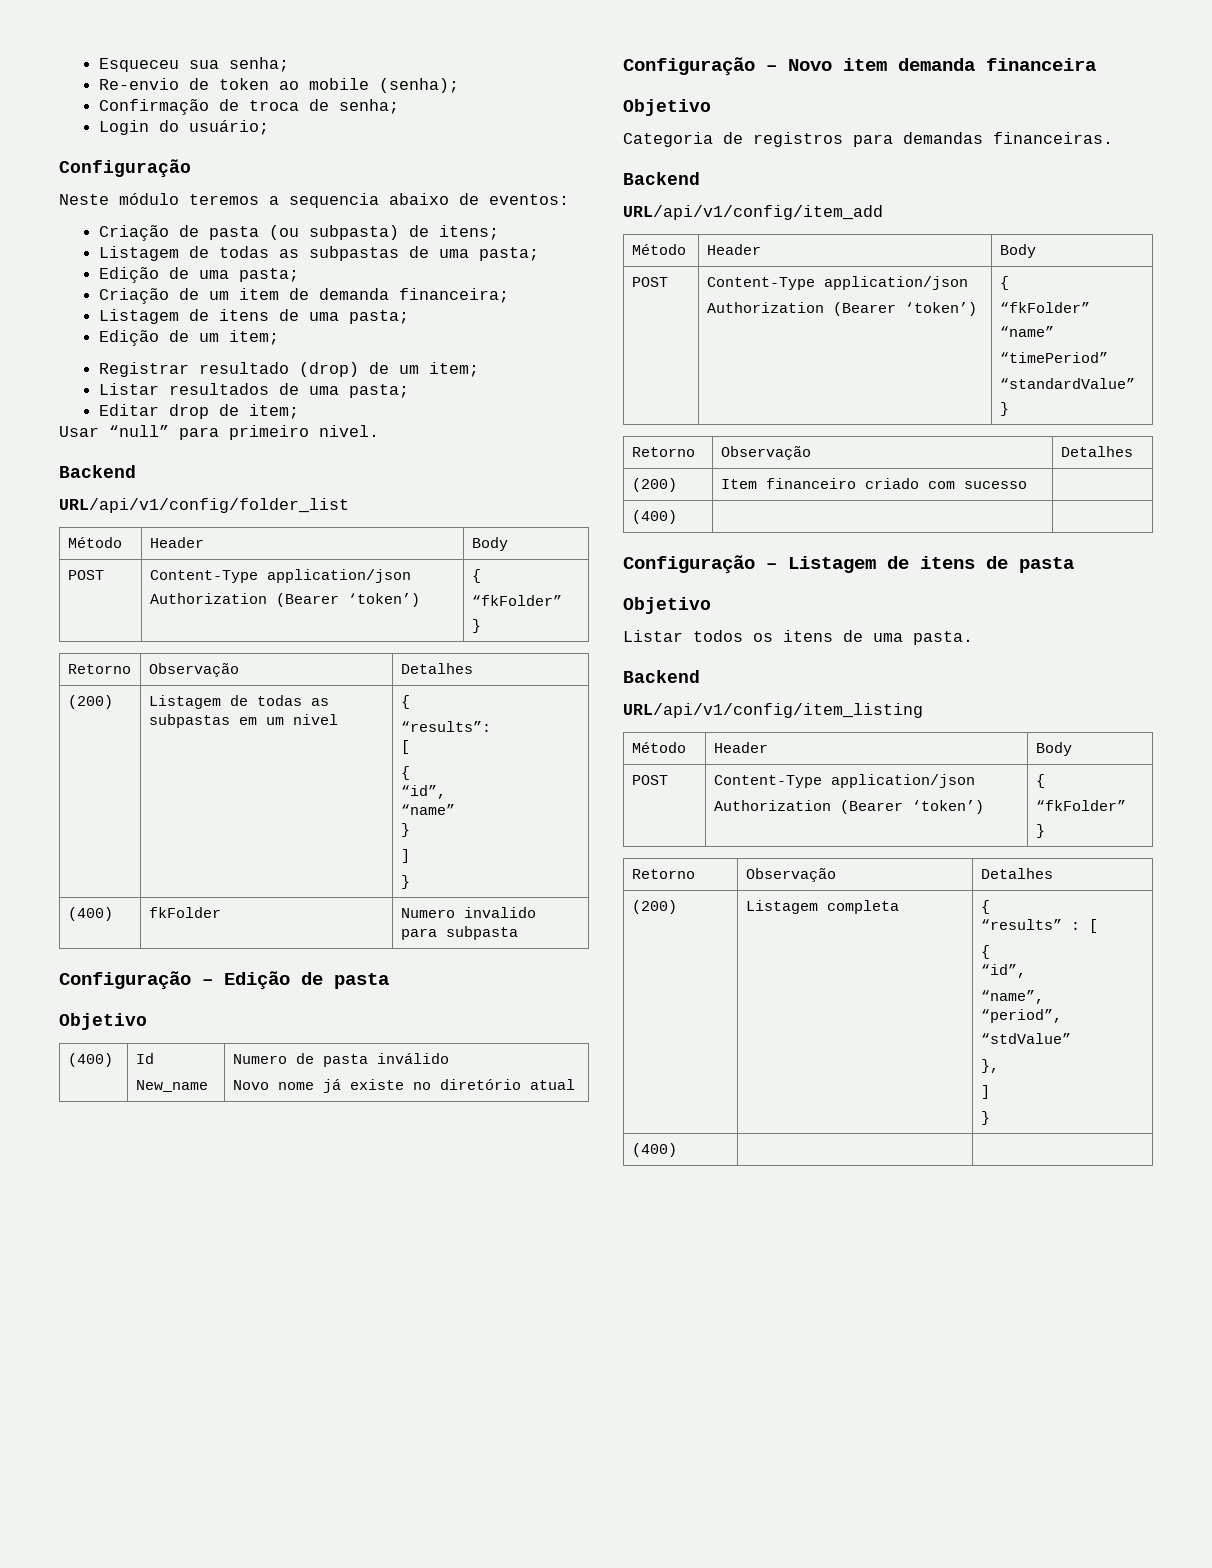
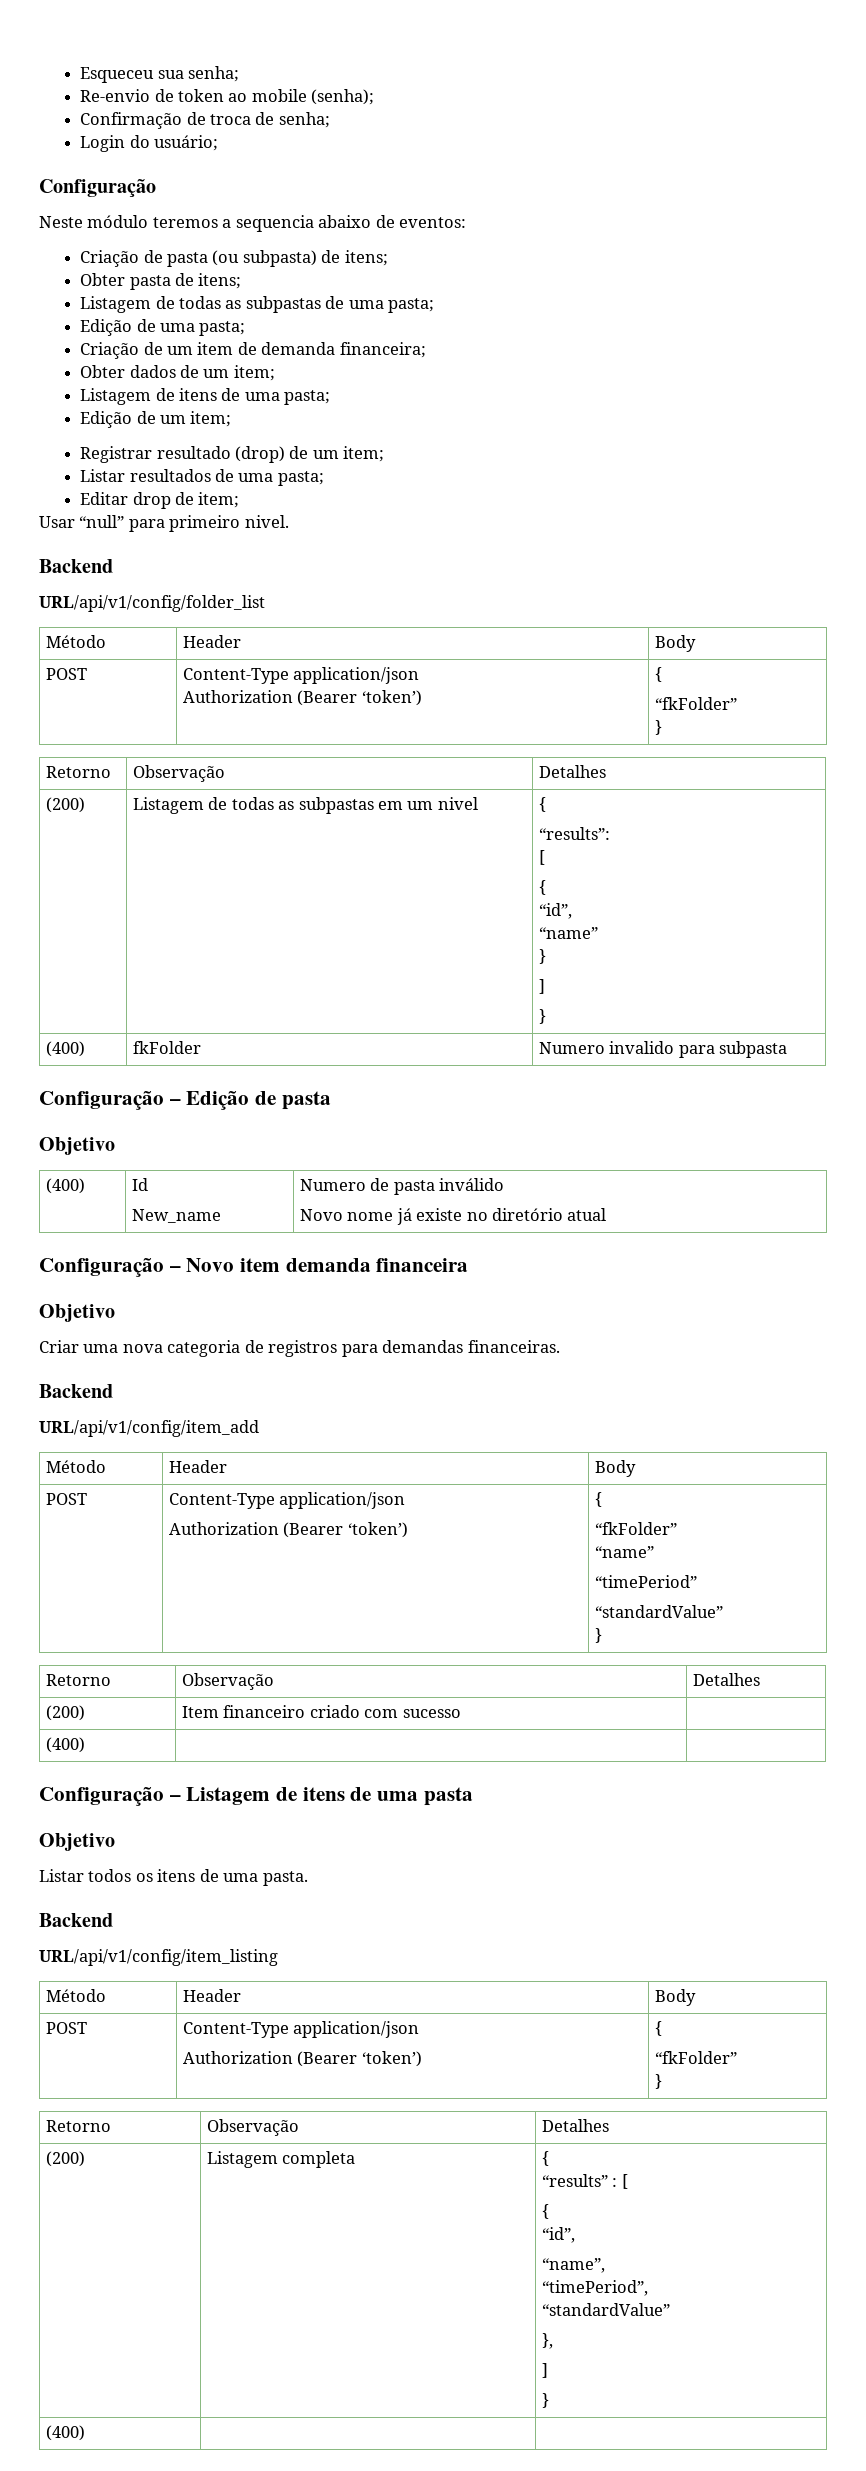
+ Obter pasta de itens;
+ Obter dados de um item;
- Categoria de registros para demandas financeiras.
+ Criar uma nova categoria de registros para demandas financeiras.
- Configuração – Listagem de itens de pasta
+ Configuração – Listagem de itens de uma pasta
  (200) | Listagem completa | {
  “results” : [
  {
  “id”,
  “name”,
- “period”,
- “stdValue”
+ “timePeriod”,
+ “standardValue”

